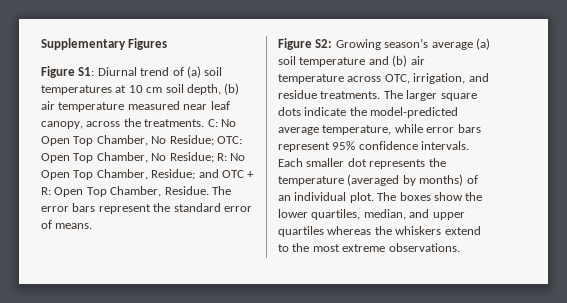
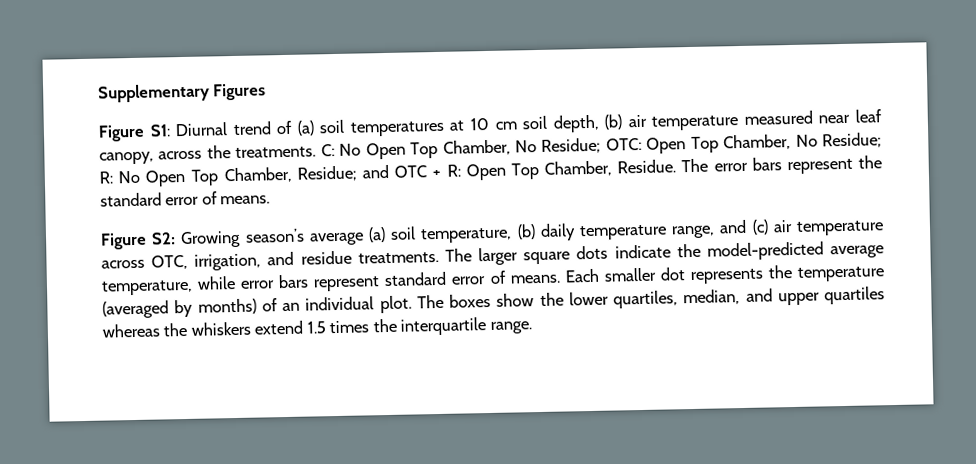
- Figure S2: Growing season’s average (a) soil temperature and (b) air temperature across OTC, irrigation, and residue treatments.
+ Figure S2: Growing season’s average (a) soil temperature, (b) daily temperature range, and (c) air temperature across OTC, irrigation, and residue treatments.
- The larger square dots indicate the model-predicted average temperature, while error bars represent 95% confidence intervals.
+ The larger square dots indicate the model-predicted average temperature, while error bars represent standard error of means.
- The boxes show the lower quartiles, median, and upper quartiles whereas the whiskers extend to the most extreme observations.
+ The boxes show the lower quartiles, median, and upper quartiles whereas the whiskers extend 1.5 times the interquartile range.

